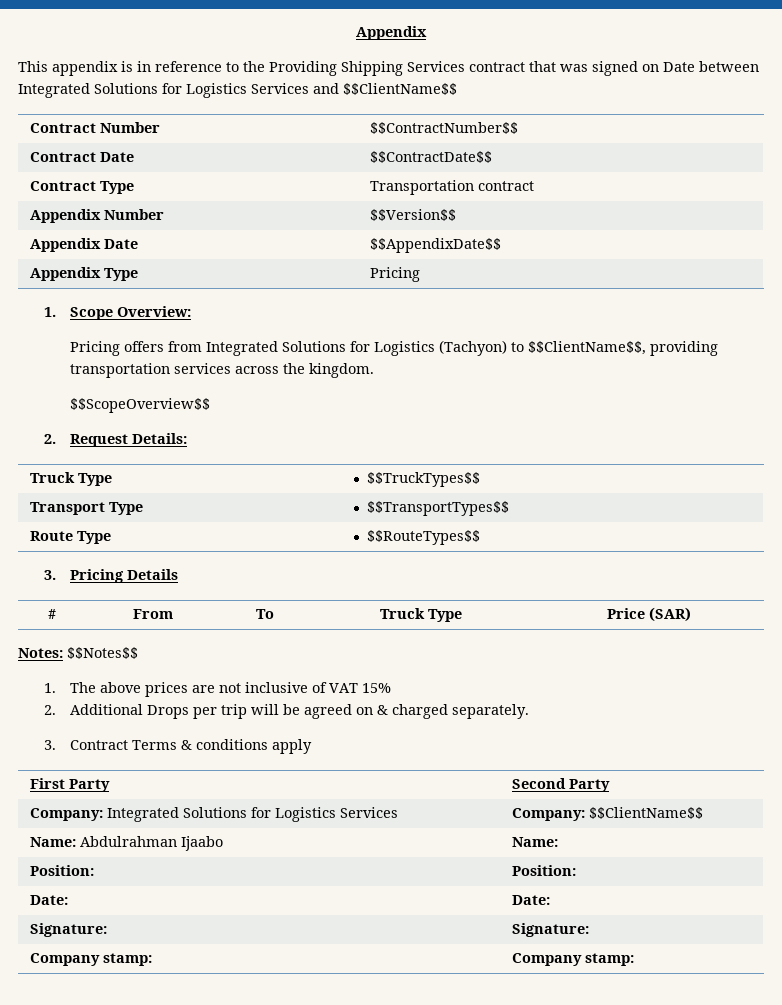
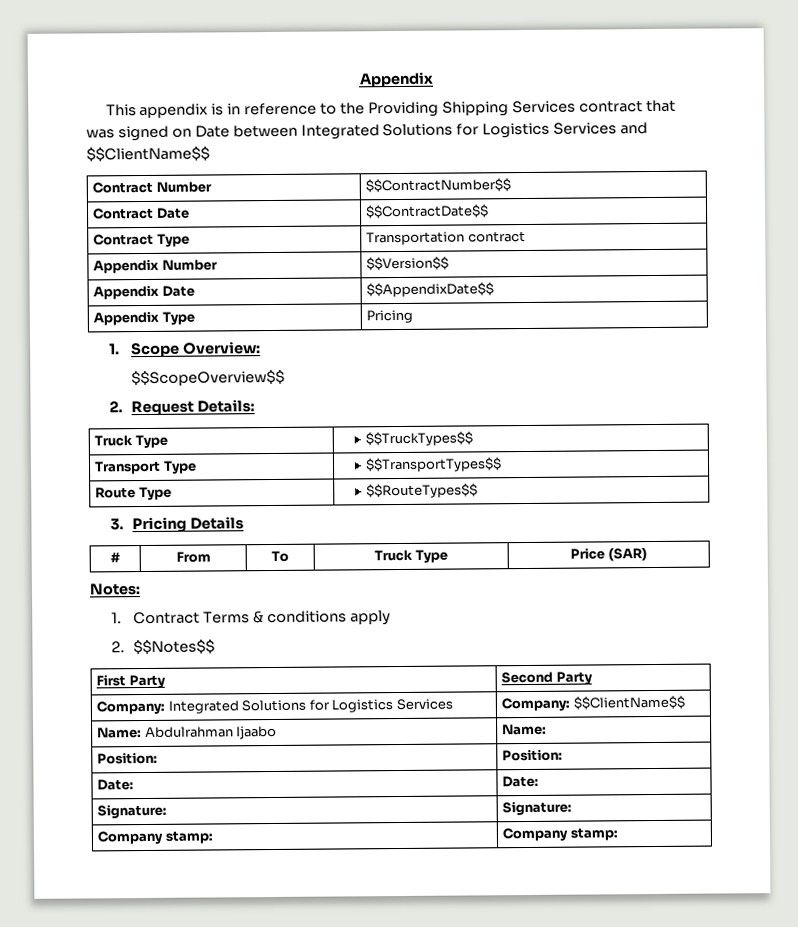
- Pricing offers from Integrated Solutions for Logistics (Tachyon) to $$ClientName$$, providing transportation services across the kingdom.
- Notes: $$Notes$$
- 1. The above prices are not inclusive of VAT 15%
- 2. Additional Drops per trip will be agreed on & charged separately.
- 3. Contract Terms & conditions apply
+ Notes:
+ 1. Contract Terms & conditions apply
+ 2. $$Notes$$

